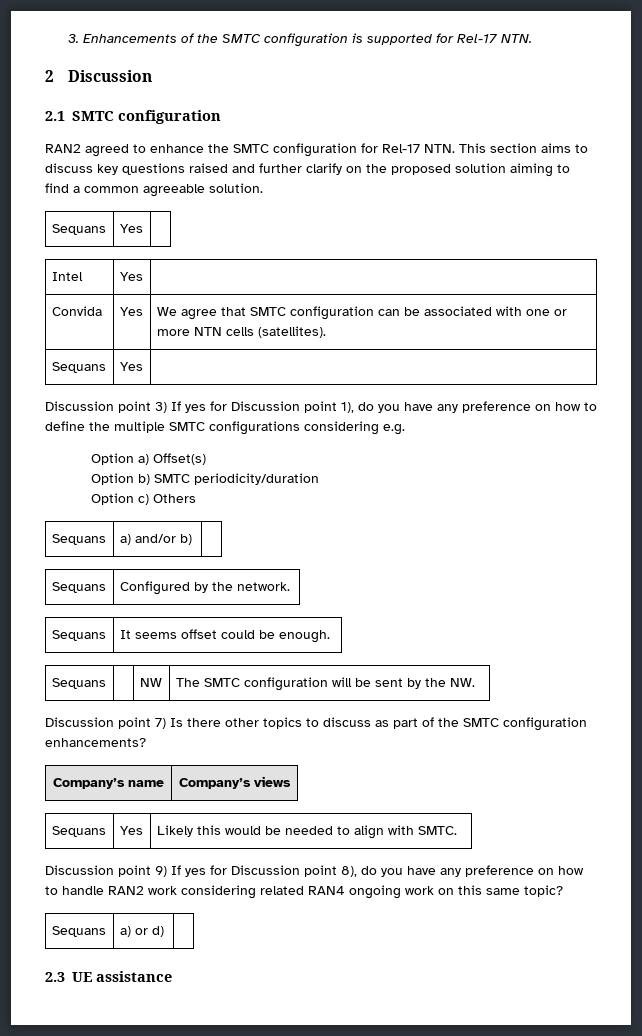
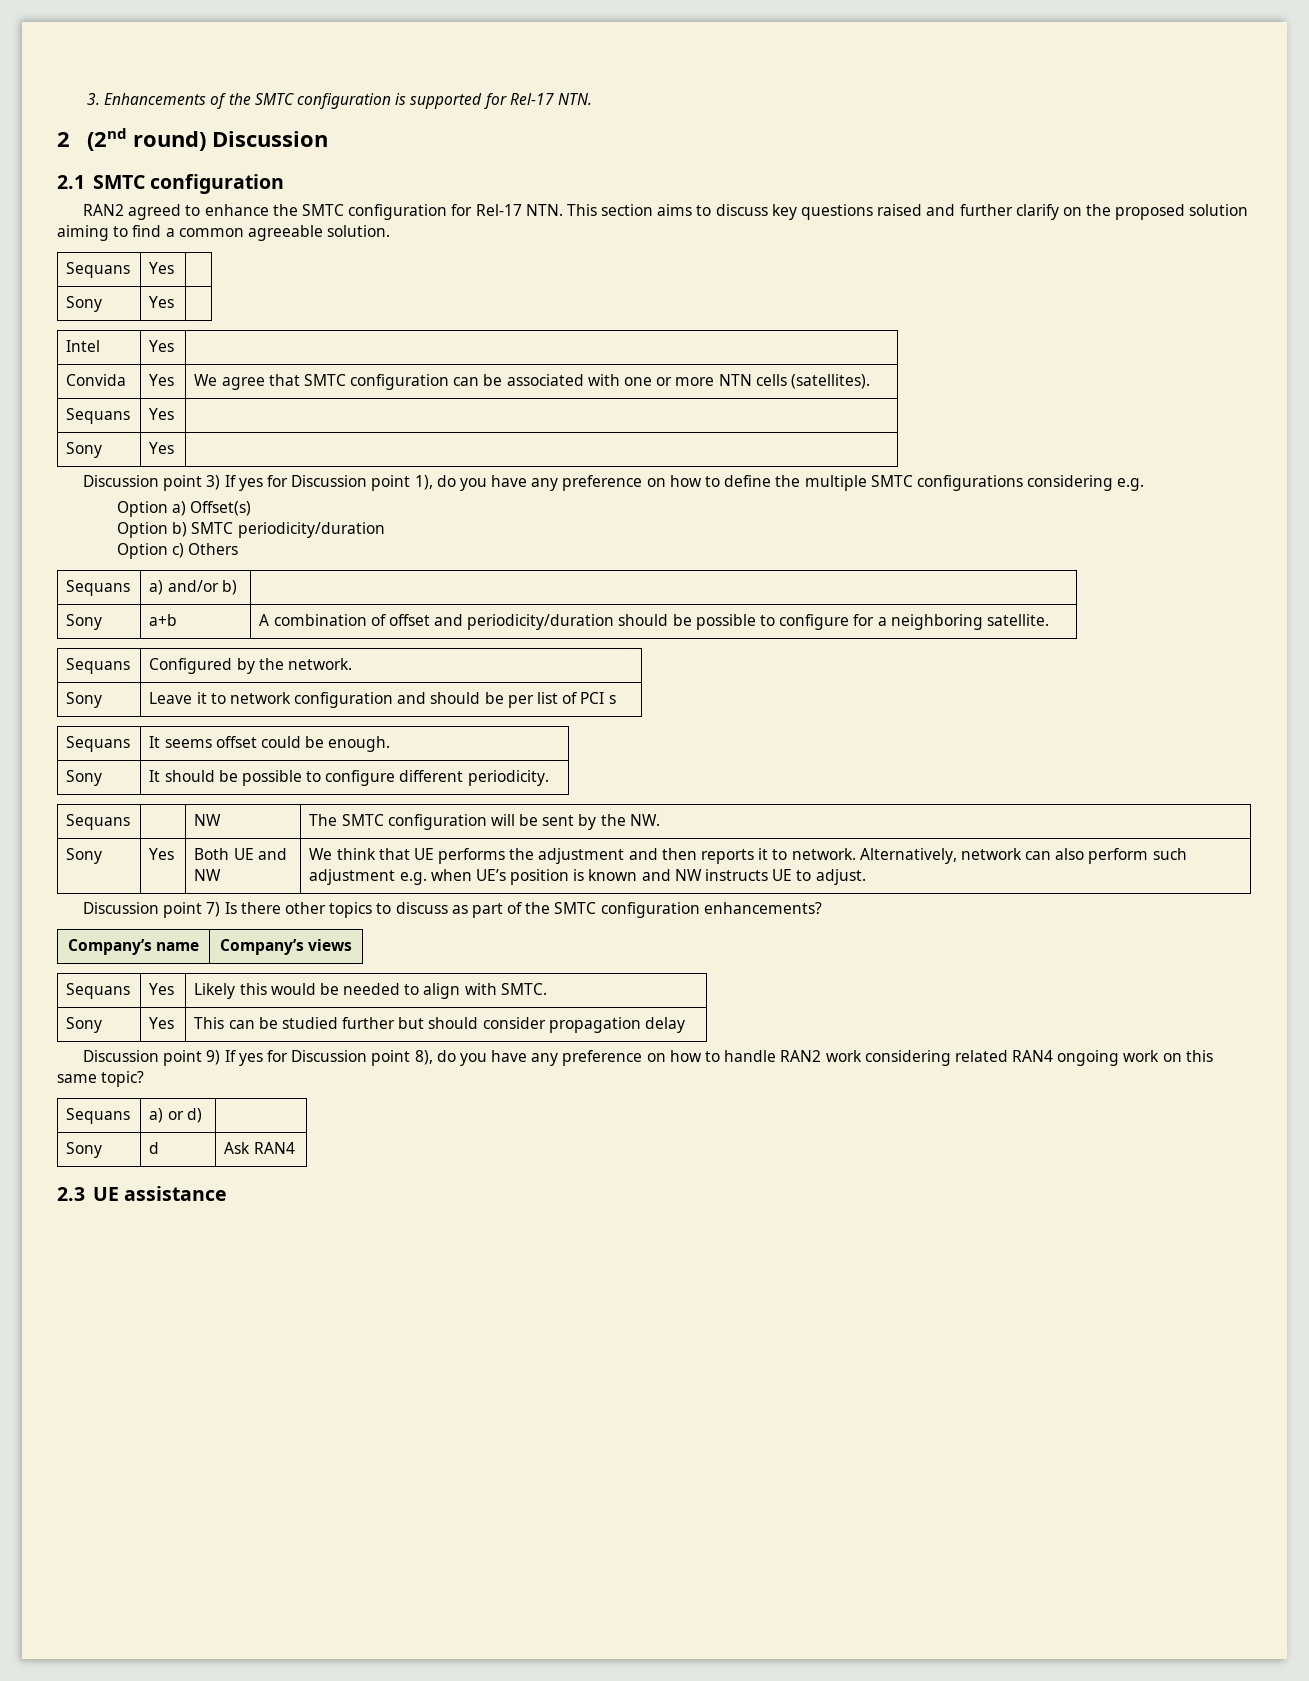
- 2 Discussion
+ 2 (2nd round) Discussion
  RAN2 agreed to enhance the SMTC configuration for Rel-17 NTN. This section aims to discuss key questions raised and further clarify on the proposed solution aiming to find a common agreeable solution.
  Sequans | Yes |
+ Sony | Yes |
  Convida | Yes | We agree that SMTC configuration can be associated with one or more NTN cells (satellites).
  Sequans | Yes |
+ Sony | Yes |
+ Sony | a+b | A combination of offset and periodicity/duration should be possible to configure for a neighboring satellite.
+ Sony | Leave it to network configuration and should be per list of PCI s
+ Sony | It should be possible to configure different periodicity.
+ Sony | Yes | Both UE and NW | We think that UE performs the adjustment and then reports it to network. Alternatively, network can also perform such adjustment e.g. when UE’s position is known and NW instructs UE to adjust.
+ Sony | Yes | This can be studied further but should consider propagation delay
+ Sony | d | Ask RAN4

